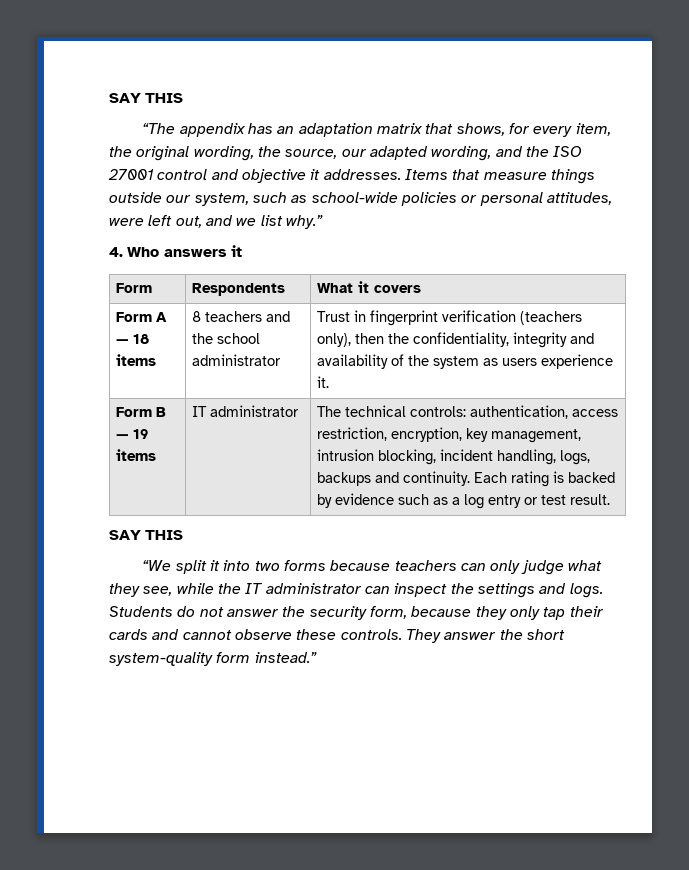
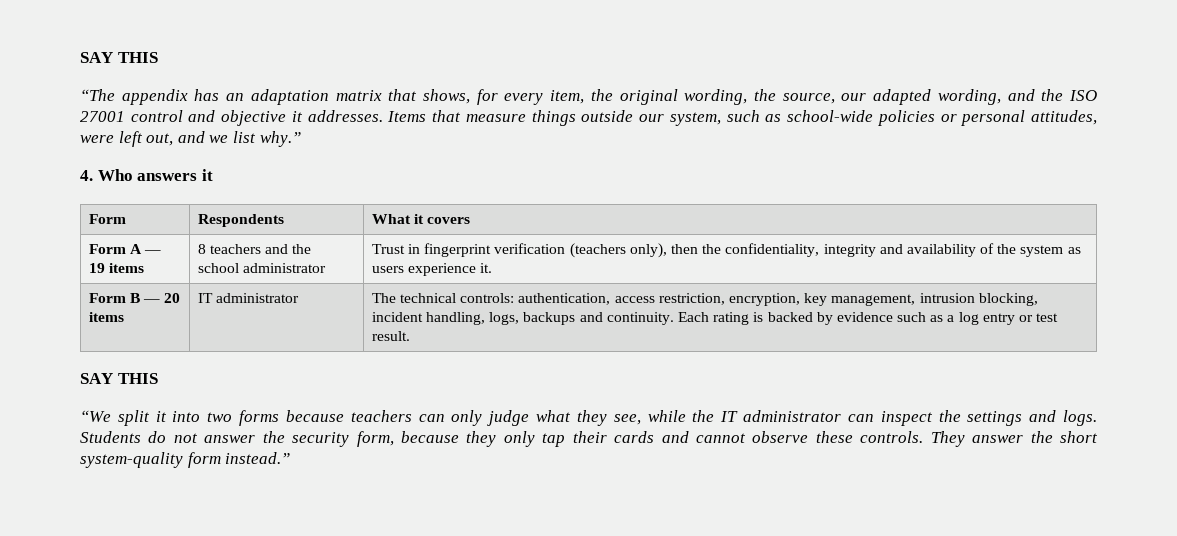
- Form A — 18 items | 8 teachers and the school administrator | Trust in fingerprint verification (teachers only), then the confidentiality, integrity and availability of the system as users experience it.
+ Form A — 19 items | 8 teachers and the school administrator | Trust in fingerprint verification (teachers only), then the confidentiality, integrity and availability of the system as users experience it.
- Form B — 19 items | IT administrator | The technical controls: authentication, access restriction, encryption, key management, intrusion blocking, incident handling, logs, backups and continuity. Each rating is backed by evidence such as a log entry or test result.
+ Form B — 20 items | IT administrator | The technical controls: authentication, access restriction, encryption, key management, intrusion blocking, incident handling, logs, backups and continuity. Each rating is backed by evidence such as a log entry or test result.

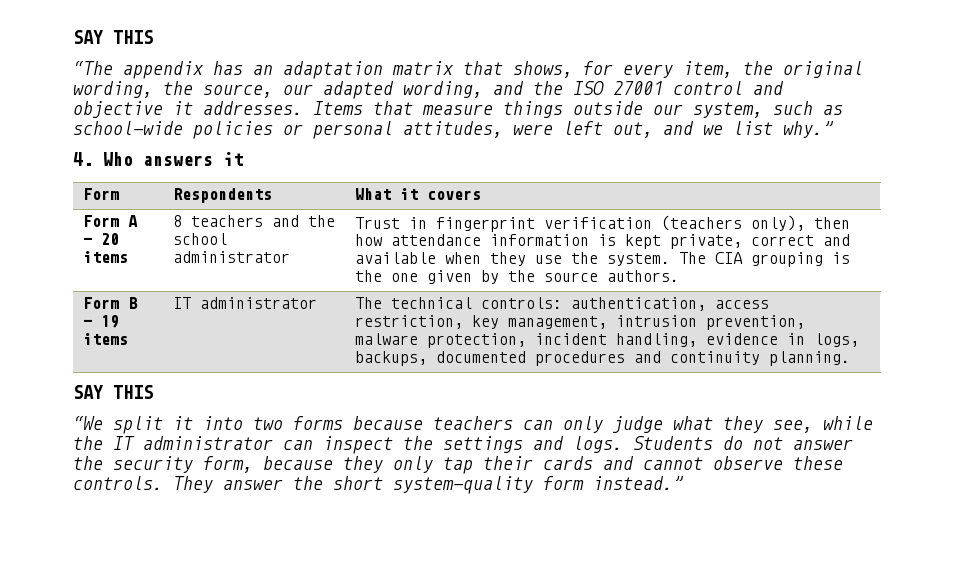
- Form A — 19 items
+ Form A — 20 items
- Trust in fingerprint verification (teachers only), then the confidentiality, integrity and availability of the system as users experience it.
+ Trust in fingerprint verification (teachers only), then how attendance information is kept private, correct and available when they use the system. The CIA grouping is the one given by the source authors.
- Form B — 20 items | IT administrator | The technical controls: authentication, access restriction, encryption, key management, intrusion blocking, incident handling, logs, backups and continuity. Each rating is backed by evidence such as a log entry or test result.
+ Form B — 19 items | IT administrator | The technical controls: authentication, access restriction, key management, intrusion prevention, malware protection, incident handling, evidence in logs, backups, documented procedures and continuity planning.

